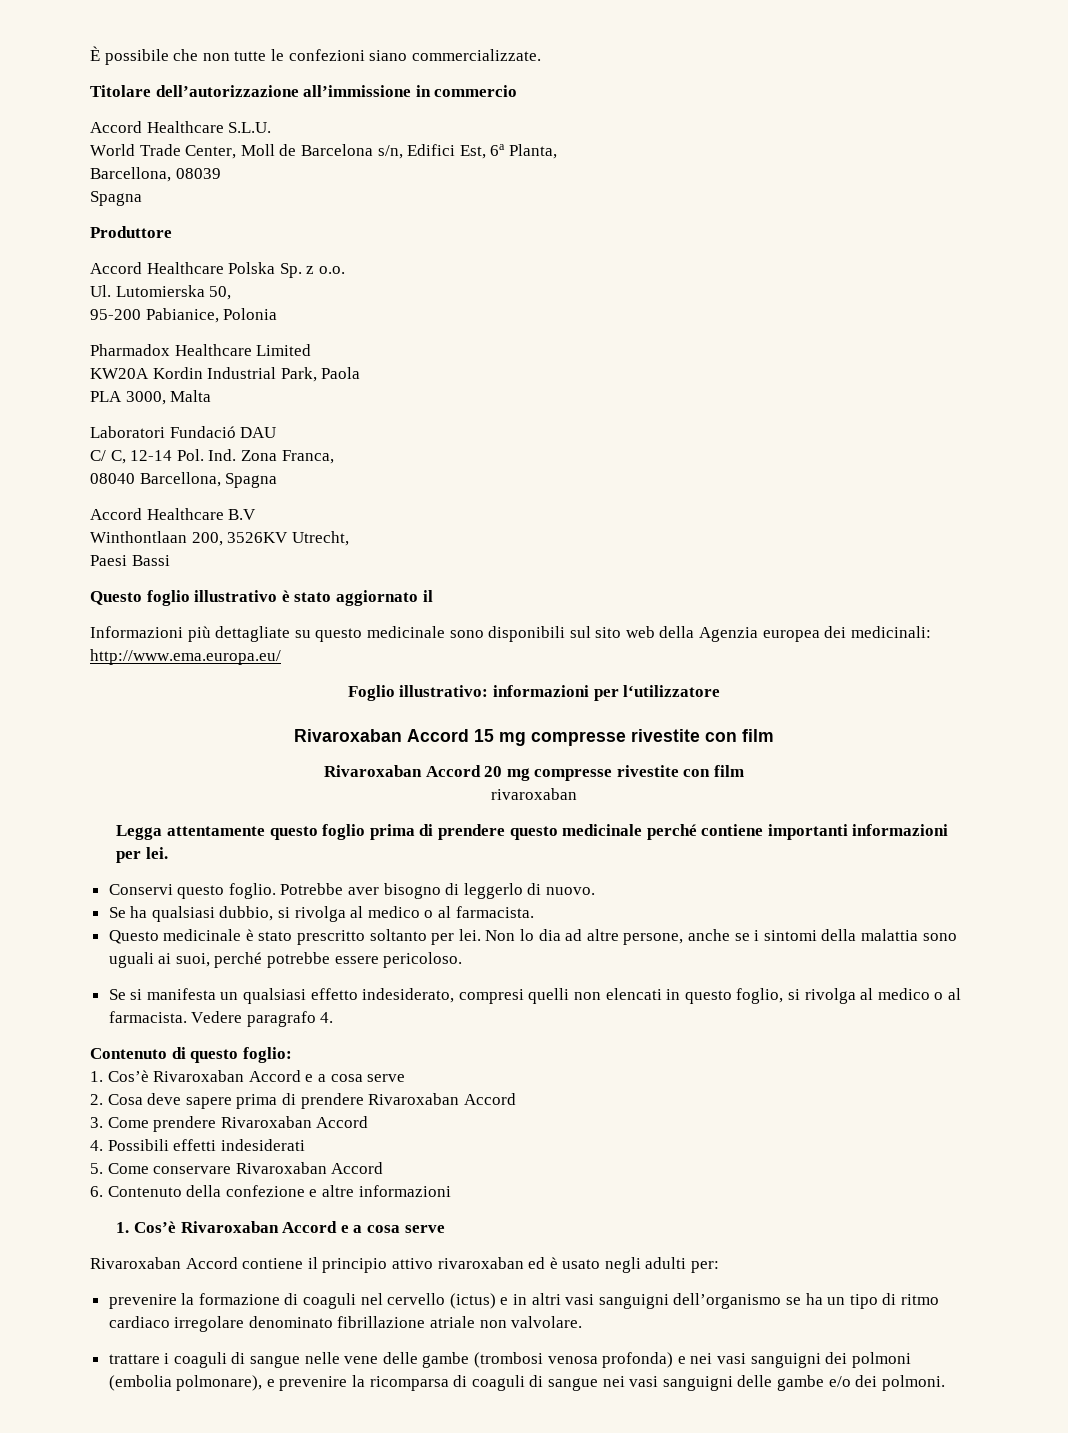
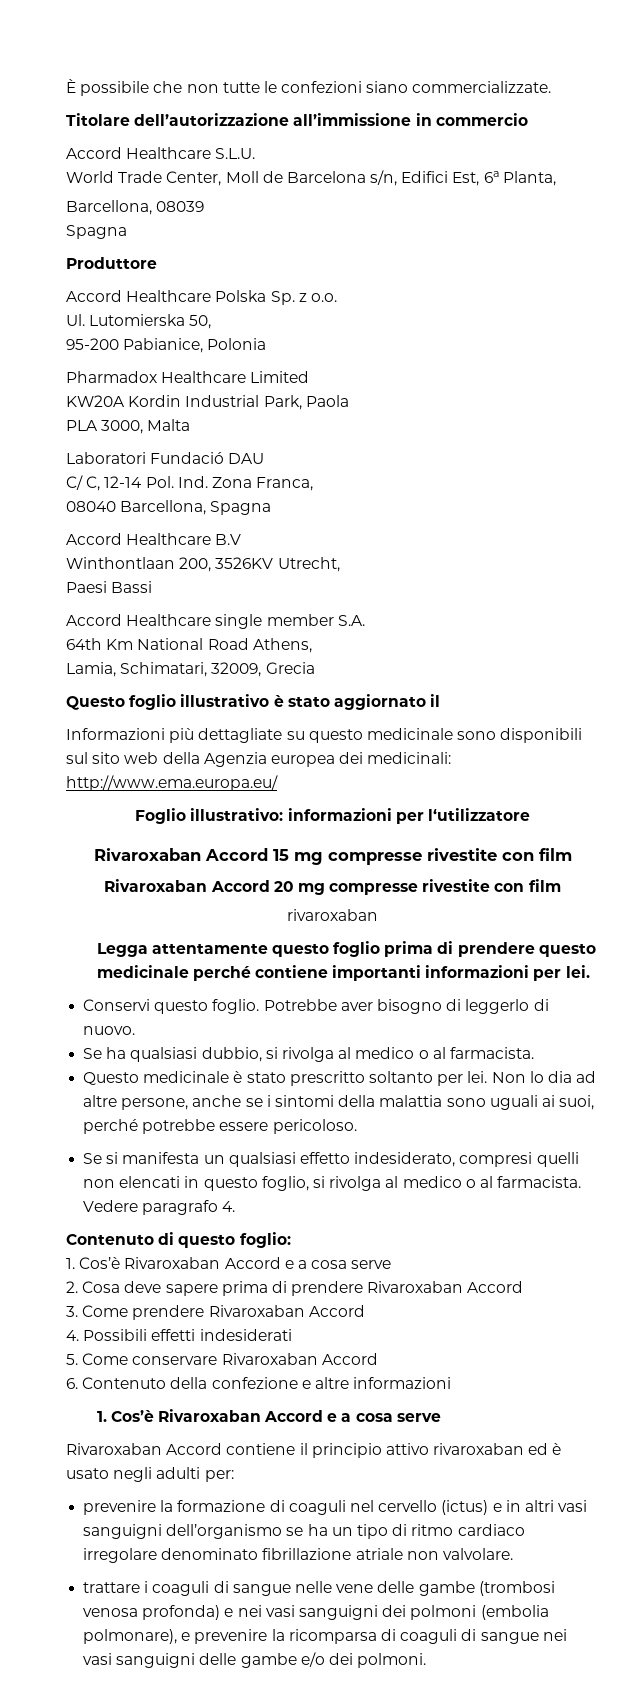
+ Accord Healthcare single member S.A.
+ 64th Km National Road Athens,
+ Lamia, Schimatari, 32009, Grecia

